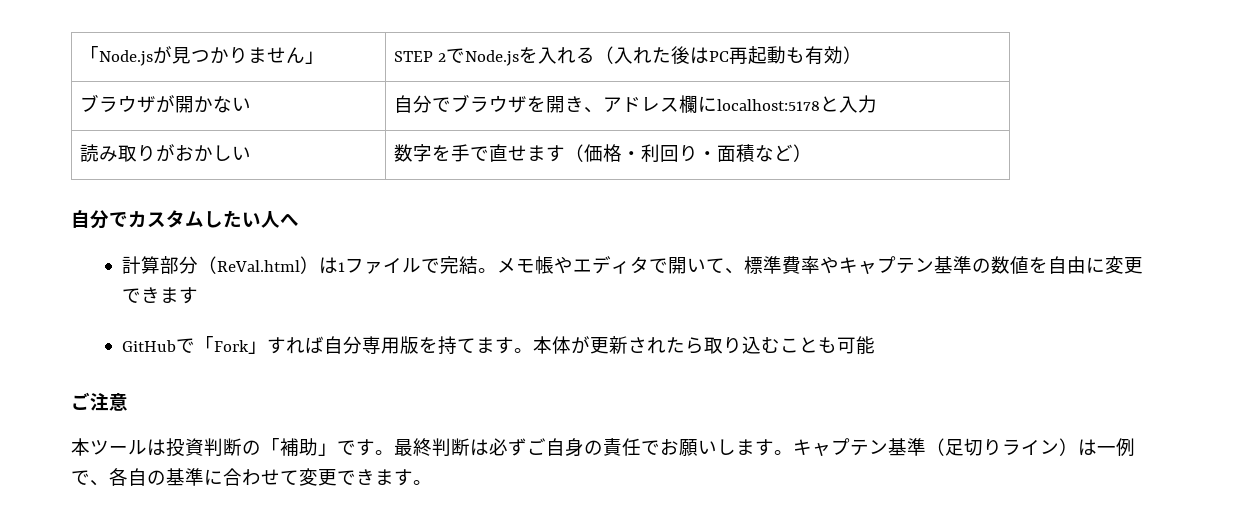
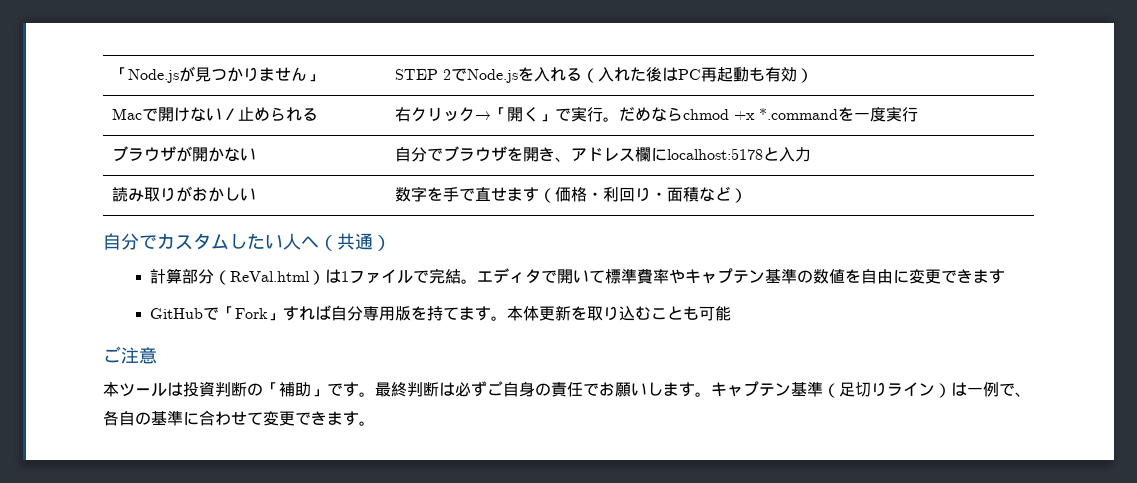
+ Macで開けない／止められる | 右クリック→「開く」で実行。だめならchmod +x *.commandを一度実行
- 自分でカスタムしたい人へ
+ 自分でカスタムしたい人へ（共通）
- メモ帳やエディタで開いて、標準費率やキャプテン基準の数値を自由に変更できます
+ エディタで開いて標準費率やキャプテン基準の数値を自由に変更できます
- 本体が更新されたら取り込むことも可能
+ 本体更新を取り込むことも可能

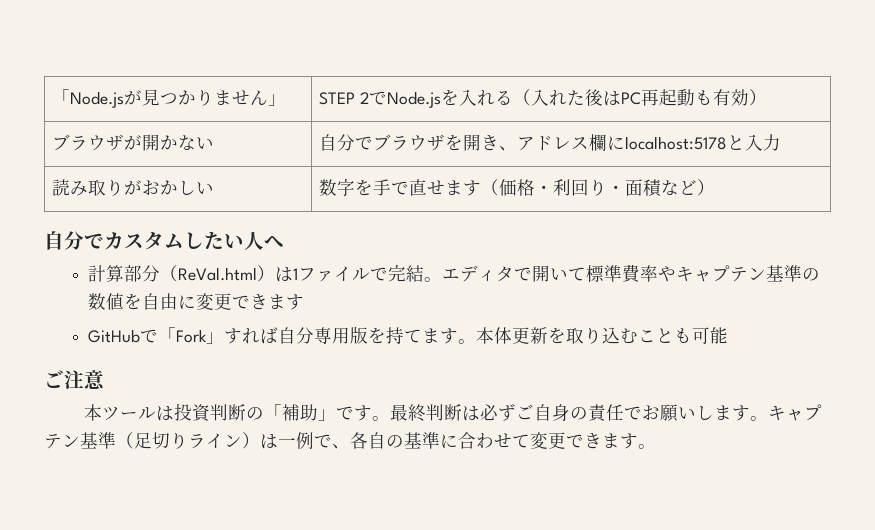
- Macで開けない／止められる | 右クリック→「開く」で実行。だめならchmod +x *.commandを一度実行
- 自分でカスタムしたい人へ（共通）
+ 自分でカスタムしたい人へ

